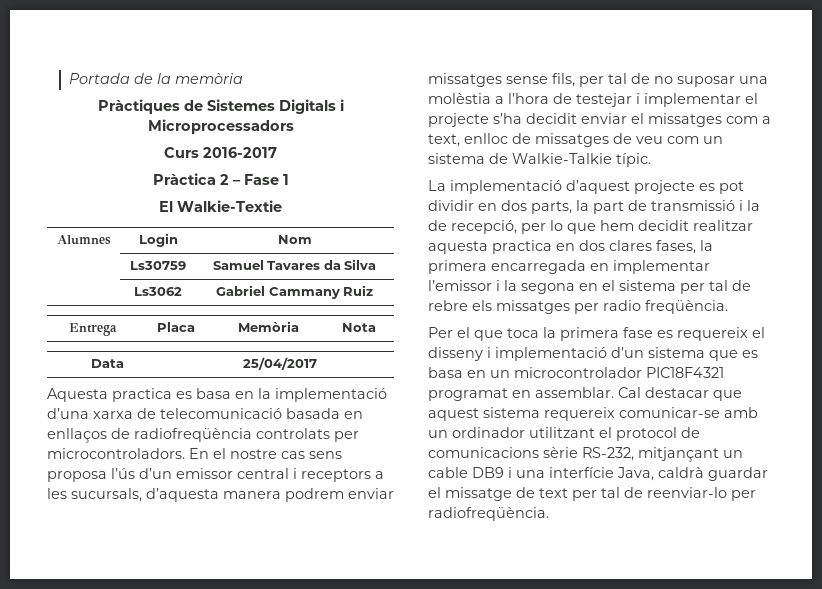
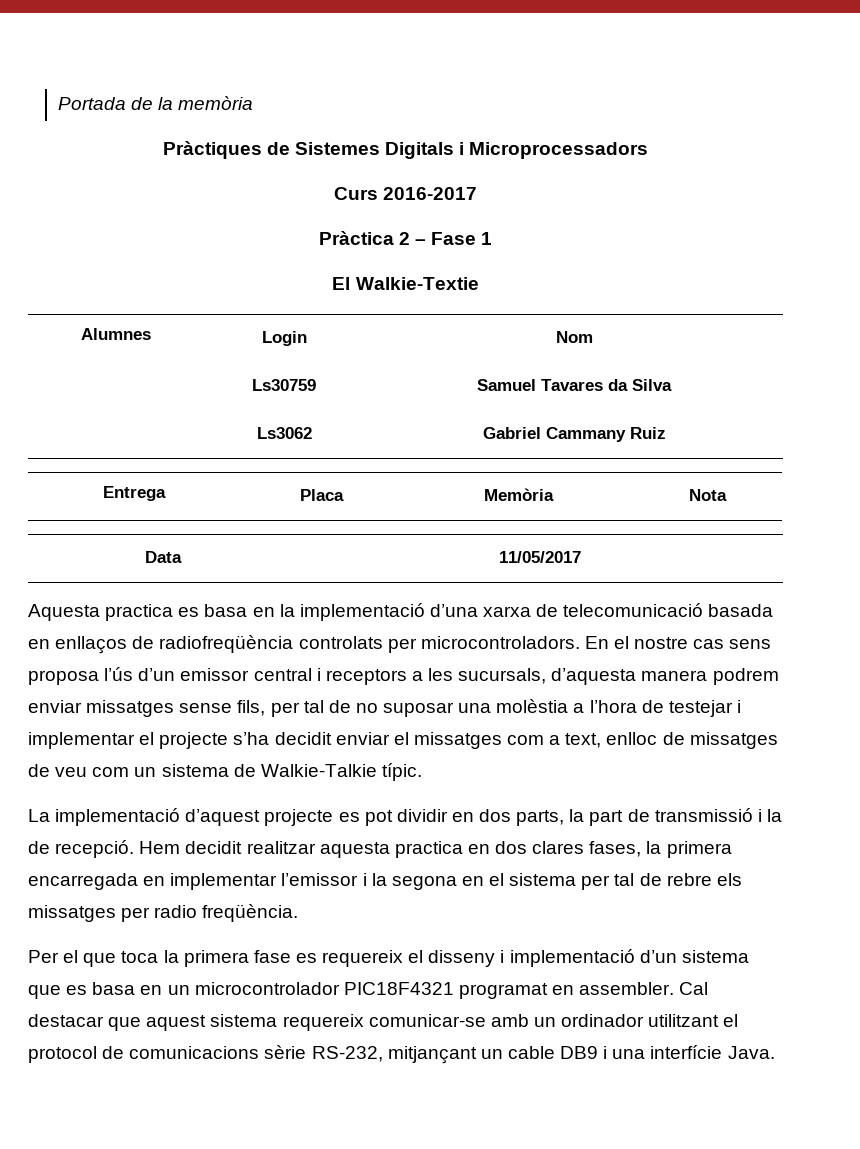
- Data | 25/04/2017
+ Data | 11/05/2017
- La implementació d’aquest projecte es pot dividir en dos parts, la part de transmissió i la de recepció, per lo que hem decidit realitzar aquesta practica en dos clares fases, la primera encarregada en implementar l’emissor i la segona en el sistema per tal de rebre els missatges per radio freqüència.
+ La implementació d’aquest projecte es pot dividir en dos parts, la part de transmissió i la de recepció. Hem decidit realitzar aquesta practica en dos clares fases, la primera encarregada en implementar l’emissor i la segona en el sistema per tal de rebre els missatges per radio freqüència.
- Per el que toca la primera fase es requereix el disseny i implementació d’un sistema que es basa en un microcontrolador PIC18F4321 programat en assemblar.
+ Per el que toca la primera fase es requereix el disseny i implementació d’un sistema que es basa en un microcontrolador PIC18F4321 programat en assembler.
- Cal destacar que aquest sistema requereix comunicar-se amb un ordinador utilitzant el protocol de comunicacions sèrie RS-232, mitjançant un cable DB9 i una interfície Java, caldrà guardar el missatge de text per tal de reenviar-lo per radiofreqüència.
+ Cal destacar que aquest sistema requereix comunicar-se amb un ordinador utilitzant el protocol de comunicacions sèrie RS-232, mitjançant un cable DB9 i una interfície Java.

